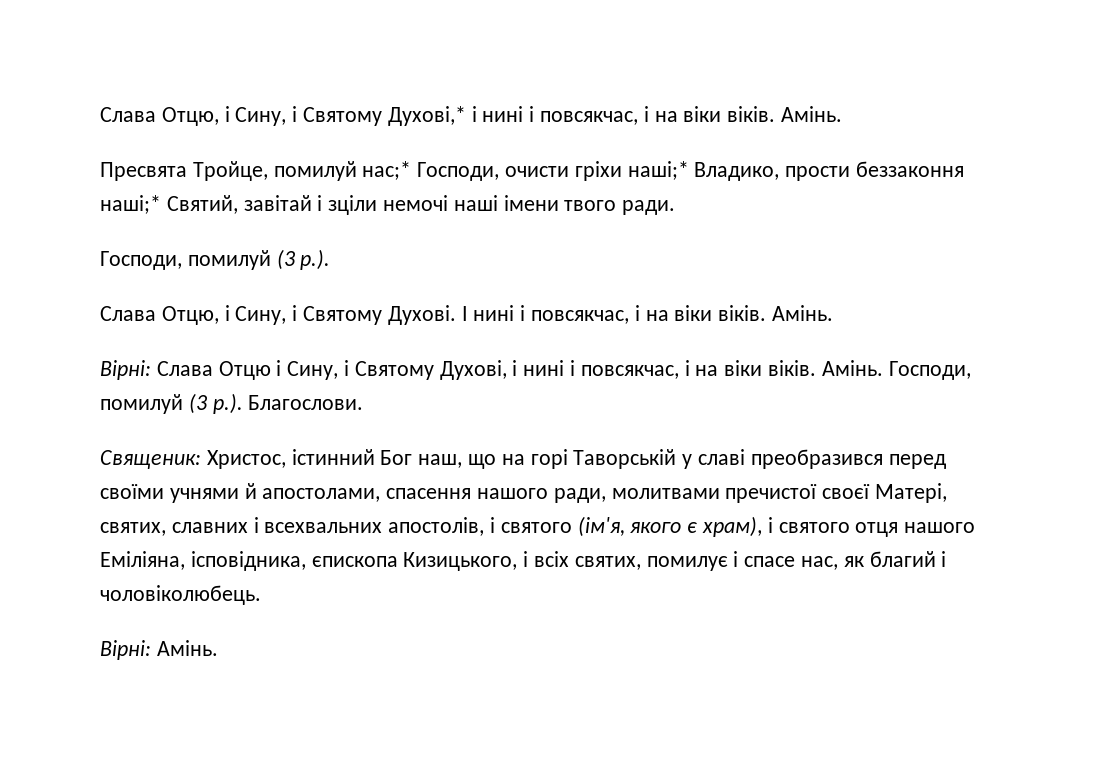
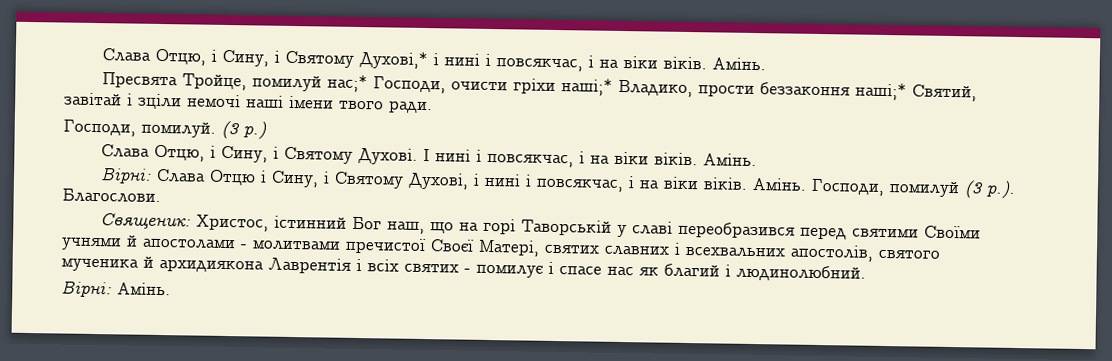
  Пресвята Тройце, помилуй нас;* Господи, очисти гріхи наші;* Владико, прости беззаконня наші;* Святий, завітай і зціли немочі наші імени твого ради.
- Господи, помилуй (3 р.).
+ Господи, помилуй. (3 р.)
- Священик: Христос, істинний Бог наш, що на горі Таворській у славі преобразився перед своїми учнями й апостолами, спасення нашого ради, молитвами пречистої своєї Матері, святих, славних і всехвальних апостолів, і святого (ім'я, якого є храм), і святого отця нашого Еміліяна, ісповідника, єпископа Кизицького, і всіх святих, помилує і спасе нас, як благий і чоловіколюбець.
+ Священик: Христос, істинний Бог наш, що на горі Таворській у славі переобразився перед святими Своїми учнями й апостолами - молитвами пречистої Своєї Матері, святих славних і всехвальних апостолів, святого мученика й архидиякона Лаврентія і всіх святих - помилує і спасе нас як благий і людинолюбний.

